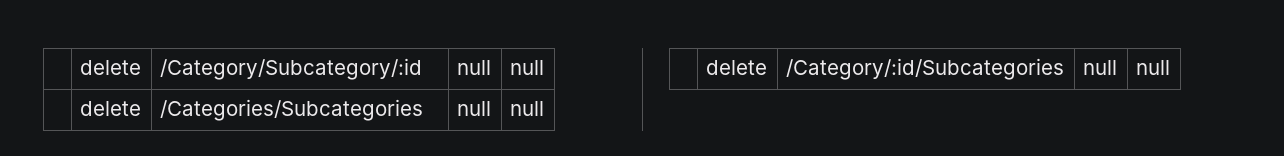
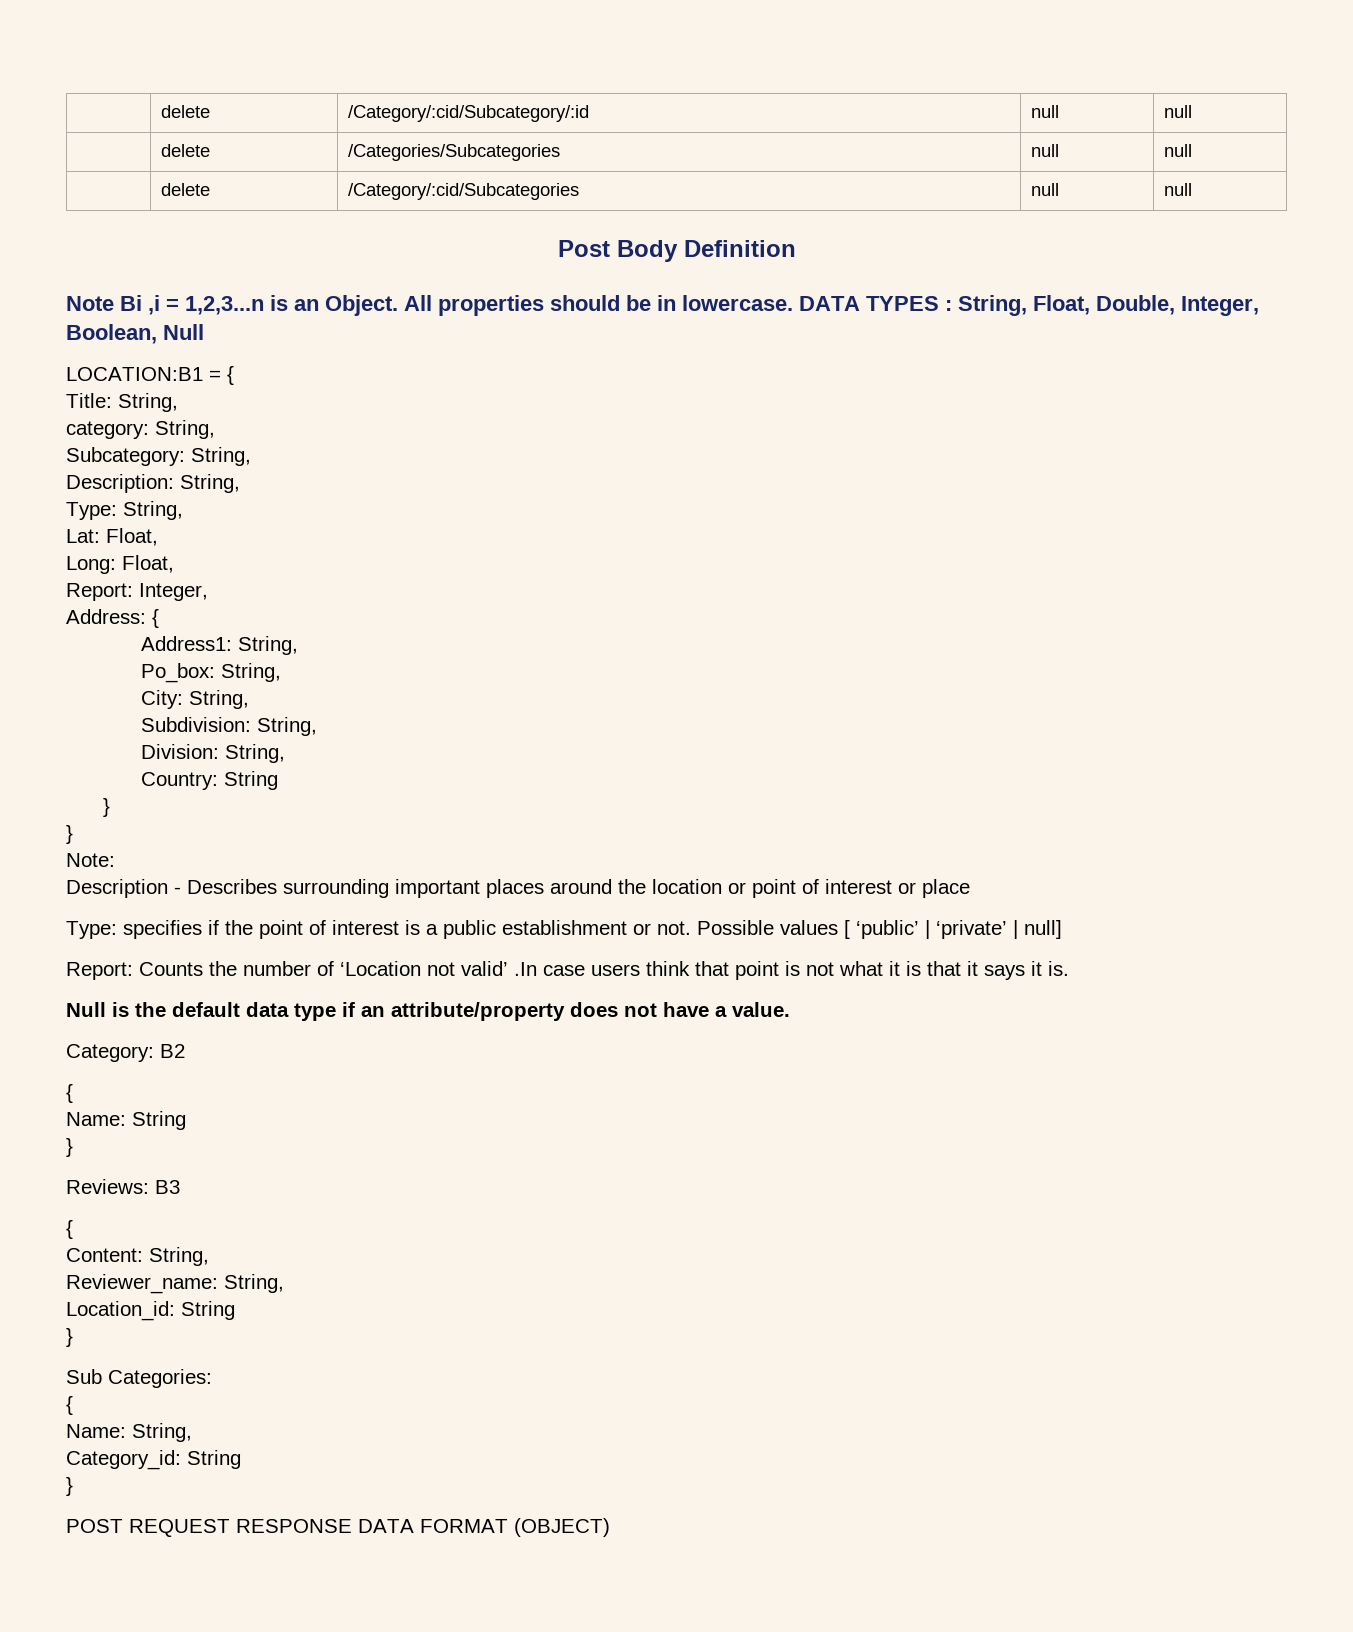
- | delete | /Category/Subcategory/:id | null | null
+ | delete | /Category/:cid/Subcategory/:id | null | null
- | delete | /Category/:id/Subcategories | null | null
+ | delete | /Category/:cid/Subcategories | null | null
+ Post Body Definition
+ Note Bi ,i = 1,2,3...n is an Object. All properties should be in lowercase. DATA TYPES : String, Float, Double, Integer, Boolean, Null
+ LOCATION:B1 = {
+ Title: String,
+ category: String,
+ Subcategory: String,
+ Description: String,
+ Type: String,
+ Lat: Float,
+ Long: Float,
+ Report: Integer,
+ Address: {
+ Address1: String,
+ Po_box: String,
+ City: String,
+ Subdivision: String,
+ Division: String,
+ Country: String
+ }
+ }
+ Note:
+ Description - Describes surrounding important places around the location or point of interest or place
+ Type: specifies if the point of interest is a public establishment or not. Possible values [ ‘public’ | ‘private’ | null]
+ Report: Counts the number of ‘Location not valid’ .In case users think that point is not what it is that it says it is.
+ Null is the default data type if an attribute/property does not have a value.
+ Category: B2
+ {
+ Name: String
+ }
+ Reviews: B3
+ {
+ Content: String,
+ Reviewer_name: String,
+ Location_id: String
+ }
+ Sub Categories:
+ {
+ Name: String,
+ Category_id: String
+ }
+ POST REQUEST RESPONSE DATA FORMAT (OBJECT)

